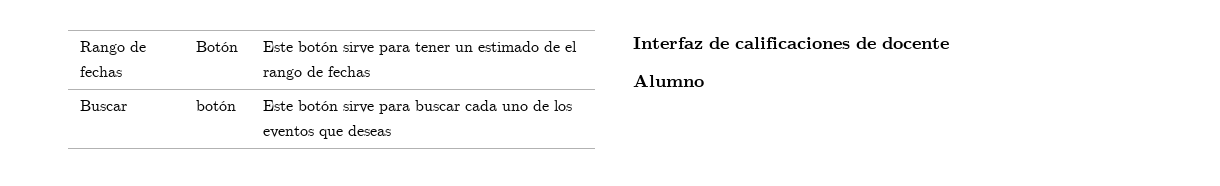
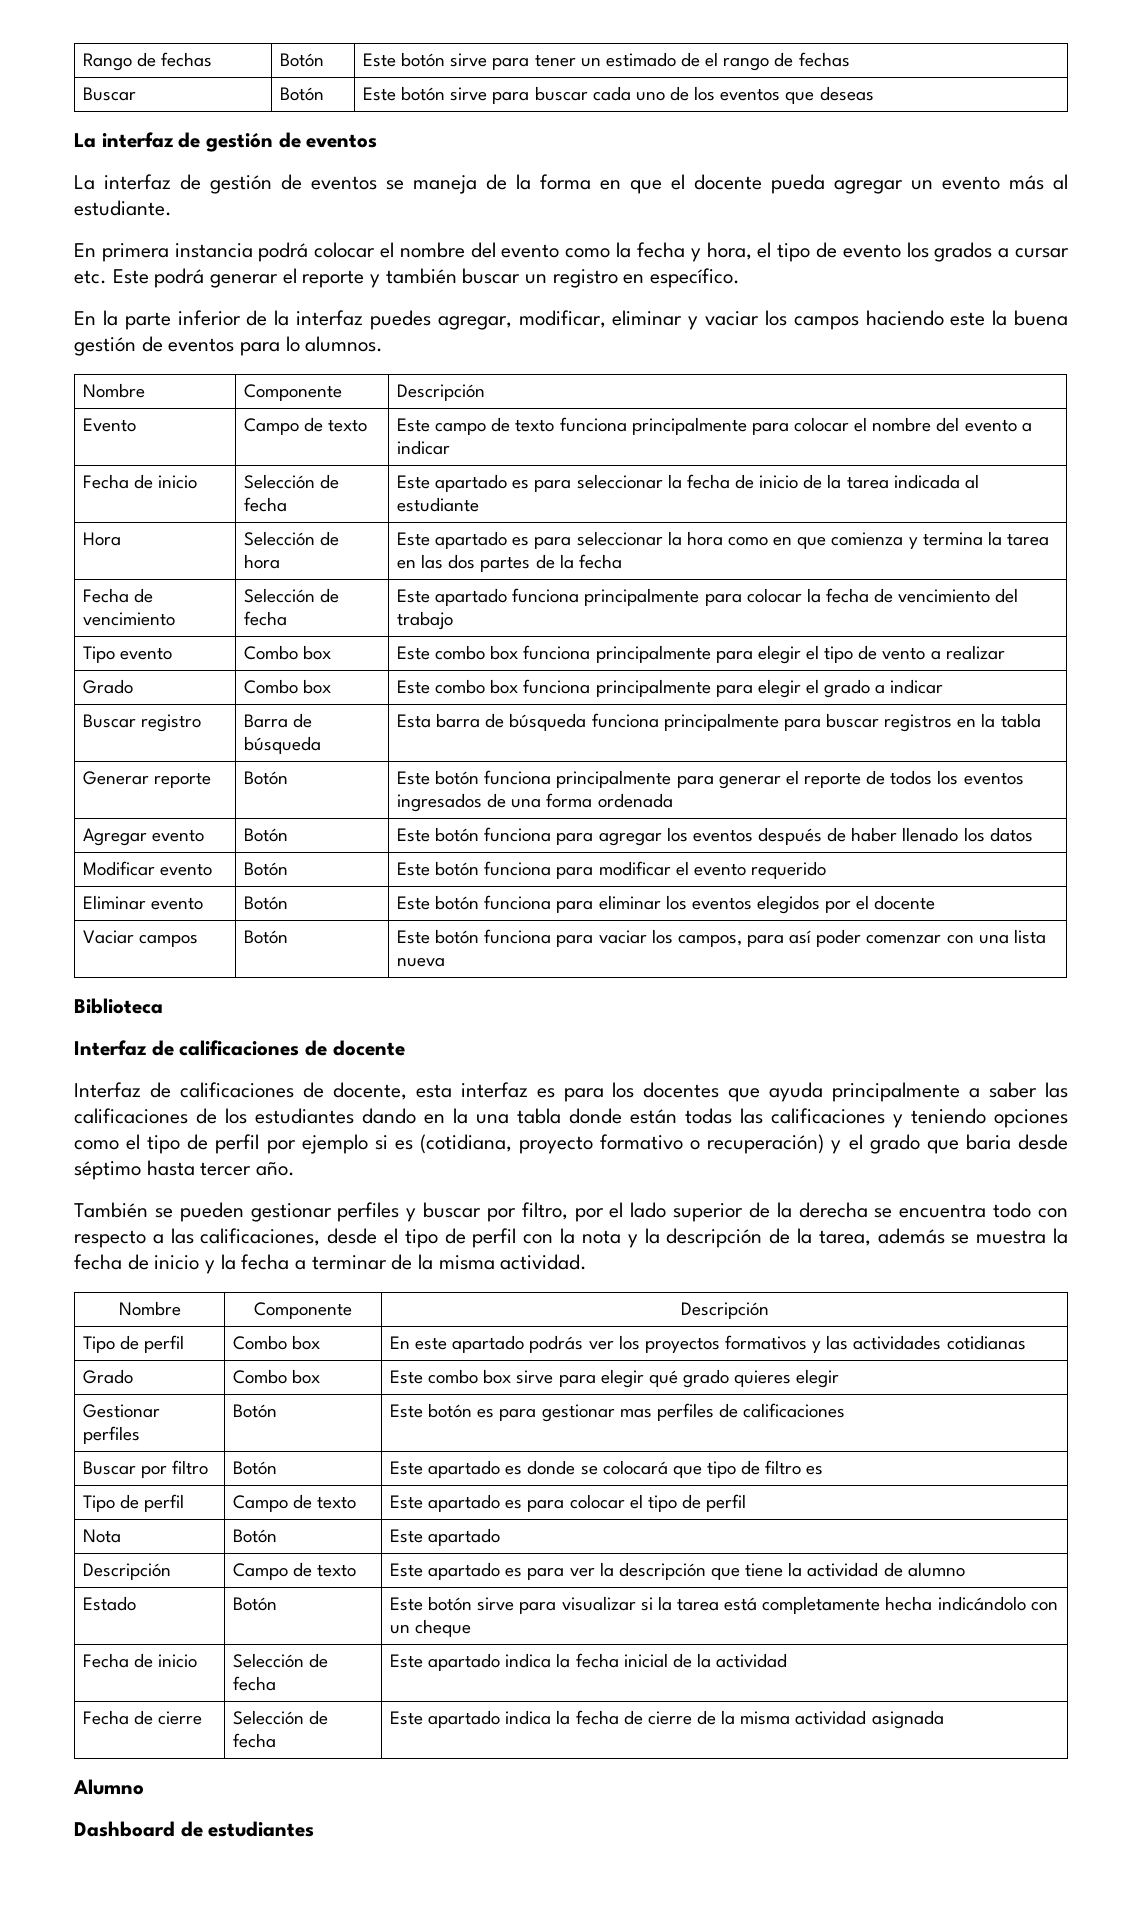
- Buscar | botón | Este botón sirve para buscar cada uno de los eventos que deseas
+ Buscar | Botón | Este botón sirve para buscar cada uno de los eventos que deseas
+ La interfaz de gestión de eventos
+ La interfaz de gestión de eventos se maneja de la forma en que el docente pueda agregar un evento más al estudiante.
+ En primera instancia podrá colocar el nombre del evento como la fecha y hora, el tipo de evento los grados a cursar etc. Este podrá generar el reporte y también buscar un registro en específico.
+ En la parte inferior de la interfaz puedes agregar, modificar, eliminar y vaciar los campos haciendo este la buena gestión de eventos para lo alumnos.
+ Nombre | Componente | Descripción
+ Evento | Campo de texto | Este campo de texto funciona principalmente para colocar el nombre del evento a indicar
+ Fecha de inicio | Selección de fecha | Este apartado es para seleccionar la fecha de inicio de la tarea indicada al estudiante
+ Hora | Selección de hora | Este apartado es para seleccionar la hora como en que comienza y termina la tarea en las dos partes de la fecha
+ Fecha de vencimiento | Selección de fecha | Este apartado funciona principalmente para colocar la fecha de vencimiento del trabajo
+ Tipo evento | Combo box | Este combo box funciona principalmente para elegir el tipo de vento a realizar
+ Grado | Combo box | Este combo box funciona principalmente para elegir el grado a indicar
+ Buscar registro | Barra de búsqueda | Esta barra de búsqueda funciona principalmente para buscar registros en la tabla
+ Generar reporte | Botón | Este botón funciona principalmente para generar el reporte de todos los eventos ingresados de una forma ordenada
+ Agregar evento | Botón | Este botón funciona para agregar los eventos después de haber llenado los datos
+ Modificar evento | Botón | Este botón funciona para modificar el evento requerido
+ Eliminar evento | Botón | Este botón funciona para eliminar los eventos elegidos por el docente
+ Vaciar campos | Botón | Este botón funciona para vaciar los campos, para así poder comenzar con una lista nueva
+ Biblioteca
+ Interfaz de calificaciones de docente, esta interfaz es para los docentes que ayuda principalmente a saber las calificaciones de los estudiantes dando en la una tabla donde están todas las calificaciones y teniendo opciones como el tipo de perfil por ejemplo si es (cotidiana, proyecto formativo o recuperación) y el grado que baria desde séptimo hasta tercer año.
+ También se pueden gestionar perfiles y buscar por filtro, por el lado superior de la derecha se encuentra todo con respecto a las calificaciones, desde el tipo de perfil con la nota y la descripción de la tarea, además se muestra la fecha de inicio y la fecha a terminar de la misma actividad.
+ Nombre | Componente | Descripción
+ Tipo de perfil | Combo box | En este apartado podrás ver los proyectos formativos y las actividades cotidianas
+ Grado | Combo box | Este combo box sirve para elegir qué grado quieres elegir
+ Gestionar perfiles | Botón | Este botón es para gestionar mas perfiles de calificaciones
+ Buscar por filtro | Botón | Este apartado es donde se colocará que tipo de filtro es
+ Tipo de perfil | Campo de texto | Este apartado es para colocar el tipo de perfil
+ Nota | Botón | Este apartado
+ Descripción | Campo de texto | Este apartado es para ver la descripción que tiene la actividad de alumno
+ Estado | Botón | Este botón sirve para visualizar si la tarea está completamente hecha indicándolo con un cheque
+ Fecha de inicio | Selección de fecha | Este apartado indica la fecha inicial de la actividad
+ Fecha de cierre | Selección de fecha | Este apartado indica la fecha de cierre de la misma actividad asignada
  Alumno
+ Dashboard de estudiantes

